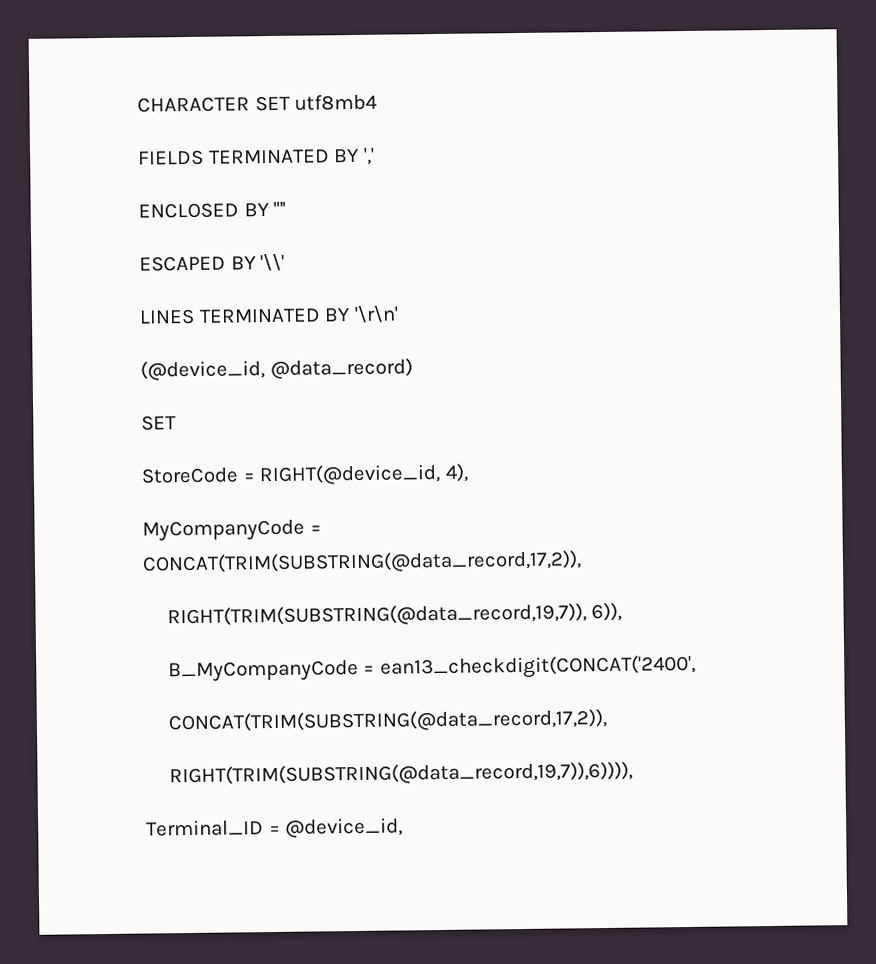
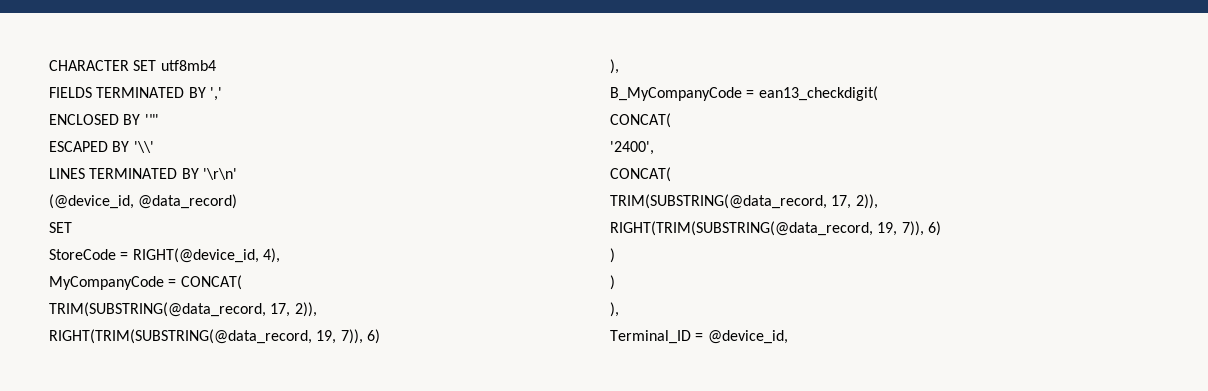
- MyCompanyCode = CONCAT(TRIM(SUBSTRING(@data_record,17,2)),
- RIGHT(TRIM(SUBSTRING(@data_record,19,7)), 6)),
- B_MyCompanyCode = ean13_checkdigit(CONCAT('2400',
- CONCAT(TRIM(SUBSTRING(@data_record,17,2)),
- RIGHT(TRIM(SUBSTRING(@data_record,19,7)),6)))),
+ MyCompanyCode = CONCAT(
+ TRIM(SUBSTRING(@data_record, 17, 2)),
+ RIGHT(TRIM(SUBSTRING(@data_record, 19, 7)), 6)
+ ),
+ B_MyCompanyCode = ean13_checkdigit(
+ CONCAT(
+ '2400',
+ CONCAT(
+ TRIM(SUBSTRING(@data_record, 17, 2)),
+ RIGHT(TRIM(SUBSTRING(@data_record, 19, 7)), 6)
+ )
+ )
+ ),

